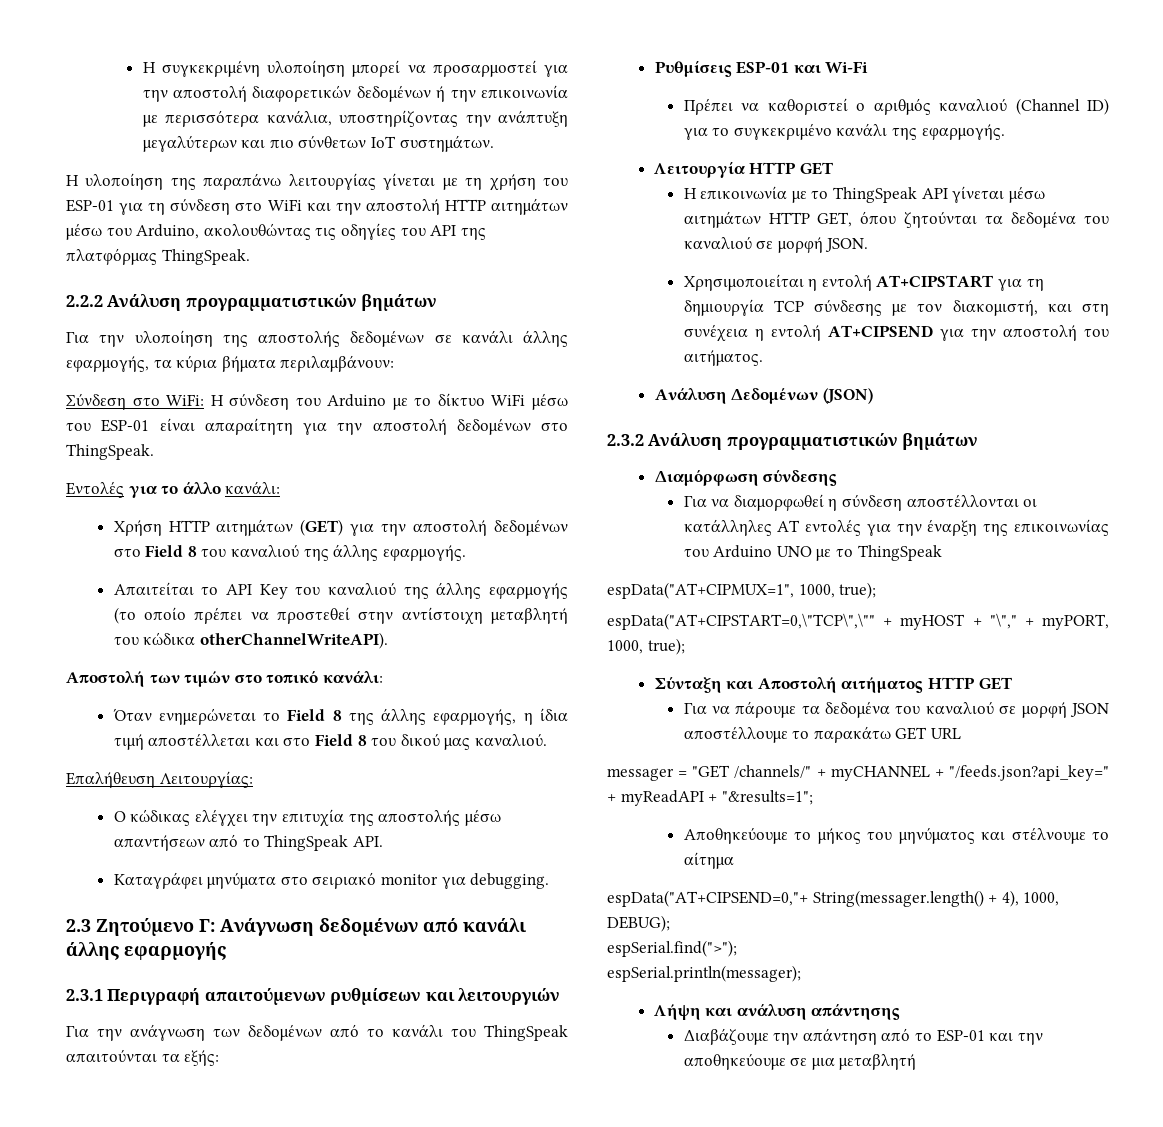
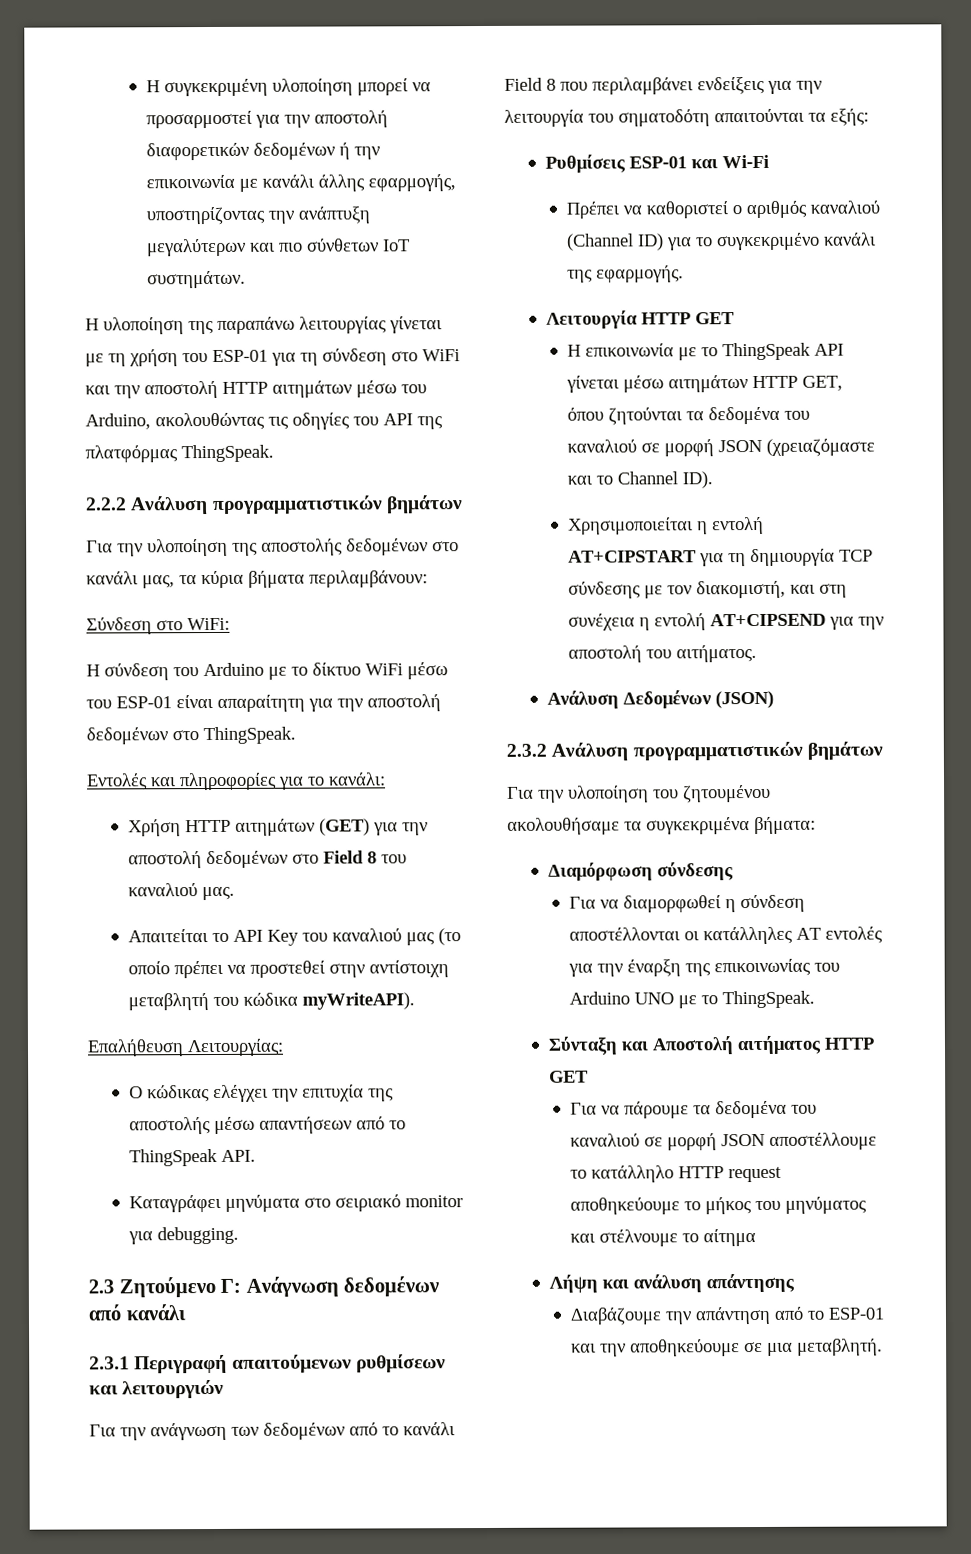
- Η συγκεκριμένη υλοποίηση μπορεί να προσαρμοστεί για την αποστολή διαφορετικών δεδομένων ή την επικοινωνία με περισσότερα κανάλια, υποστηρίζοντας την ανάπτυξη μεγαλύτερων και πιο σύνθετων IoT συστημάτων.
+ Η συγκεκριμένη υλοποίηση μπορεί να προσαρμοστεί για την αποστολή διαφορετικών δεδομένων ή την επικοινωνία με κανάλι άλλης εφαρμογής, υποστηρίζοντας την ανάπτυξη μεγαλύτερων και πιο σύνθετων IoT συστημάτων.
- Για την υλοποίηση της αποστολής δεδομένων σε κανάλι άλλης εφαρμογής, τα κύρια βήματα περιλαμβάνουν:
+ Για την υλοποίηση της αποστολής δεδομένων στο κανάλι μας, τα κύρια βήματα περιλαμβάνουν:
- Σύνδεση στο WiFi: Η σύνδεση του Arduino με το δίκτυο WiFi μέσω του ESP-01 είναι απαραίτητη για την αποστολή δεδομένων στο ThingSpeak.
+ Σύνδεση στο WiFi:
+ Η σύνδεση του Arduino με το δίκτυο WiFi μέσω του ESP-01 είναι απαραίτητη για την αποστολή δεδομένων στο ThingSpeak.
- Εντολές για το άλλο κανάλι:
+ Εντολές και πληροφορίες για το κανάλι:
- Χρήση HTTP αιτημάτων (GET) για την αποστολή δεδομένων στο Field 8 του καναλιού της άλλης εφαρμογής.
+ Χρήση HTTP αιτημάτων (GET) για την αποστολή δεδομένων στο Field 8 του καναλιού μας.
- Απαιτείται το API Key του καναλιού της άλλης εφαρμογής (το οποίο πρέπει να προστεθεί στην αντίστοιχη μεταβλητή του κώδικα otherChannelWriteAPI).
- Αποστολή των τιμών στο τοπικό κανάλι:
- Όταν ενημερώνεται το Field 8 της άλλης εφαρμογής, η ίδια τιμή αποστέλλεται και στο Field 8 του δικού μας καναλιού.
+ Απαιτείται το API Key του καναλιού μας (το οποίο πρέπει να προστεθεί στην αντίστοιχη μεταβλητή του κώδικα myWriteAPI).
- 2.3 Ζητούμενο Γ: Ανάγνωση δεδομένων από κανάλι άλλης εφαρμογής
+ 2.3 Ζητούμενο Γ: Ανάγνωση δεδομένων από κανάλι
- Για την ανάγνωση των δεδομένων από το κανάλι του ThingSpeak απαιτούνται τα εξής:
+ Για την ανάγνωση των δεδομένων από το κανάλι Field 8 που περιλαμβάνει ενδείξεις για την λειτουργία του σηματοδότη απαιτούνται τα εξής:
- Η επικοινωνία με το ThingSpeak API γίνεται μέσω αιτημάτων HTTP GET, όπου ζητούνται τα δεδομένα του καναλιού σε μορφή JSON.
+ Η επικοινωνία με το ThingSpeak API γίνεται μέσω αιτημάτων HTTP GET, όπου ζητούνται τα δεδομένα του καναλιού σε μορφή JSON (χρειαζόμαστε και το Channel ID).
+ Για την υλοποίηση του ζητουμένου ακολουθήσαμε τα συγκεκριμένα βήματα:
- Για να διαμορφωθεί η σύνδεση αποστέλλονται οι κατάλληλες AT εντολές για την έναρξη της επικοινωνίας του Arduino UNO με το ThingSpeak
- espData("AT+CIPMUX=1", 1000, true);
- espData("AT+CIPSTART=0,\"TCP\",\"" + myHOST + "\"," + myPORT, 1000, true);
+ Για να διαμορφωθεί η σύνδεση αποστέλλονται οι κατάλληλες AT εντολές για την έναρξη της επικοινωνίας του Arduino UNO με το ThingSpeak.
- Για να πάρουμε τα δεδομένα του καναλιού σε μορφή JSON αποστέλλουμε το παρακάτω GET URL
- messager = "GET /channels/" + myCHANNEL + "/feeds.json?api_key=" + myReadAPI + "&results=1";
- Αποθηκεύουμε το μήκος του μηνύματος και στέλνουμε το αίτημα
+ Για να πάρουμε τα δεδομένα του καναλιού σε μορφή JSON αποστέλλουμε το κατάλληλο HTTP request αποθηκεύουμε το μήκος του μηνύματος και στέλνουμε το αίτημα
- espData("AT+CIPSEND=0,"+ String(messager.length() + 4), 1000, DEBUG);
- espSerial.find(">");
- espSerial.println(messager);
- Διαβάζουμε την απάντηση από το ESP-01 και την αποθηκεύουμε σε μια μεταβλητή
+ Διαβάζουμε την απάντηση από το ESP-01 και την αποθηκεύουμε σε μια μεταβλητή.

